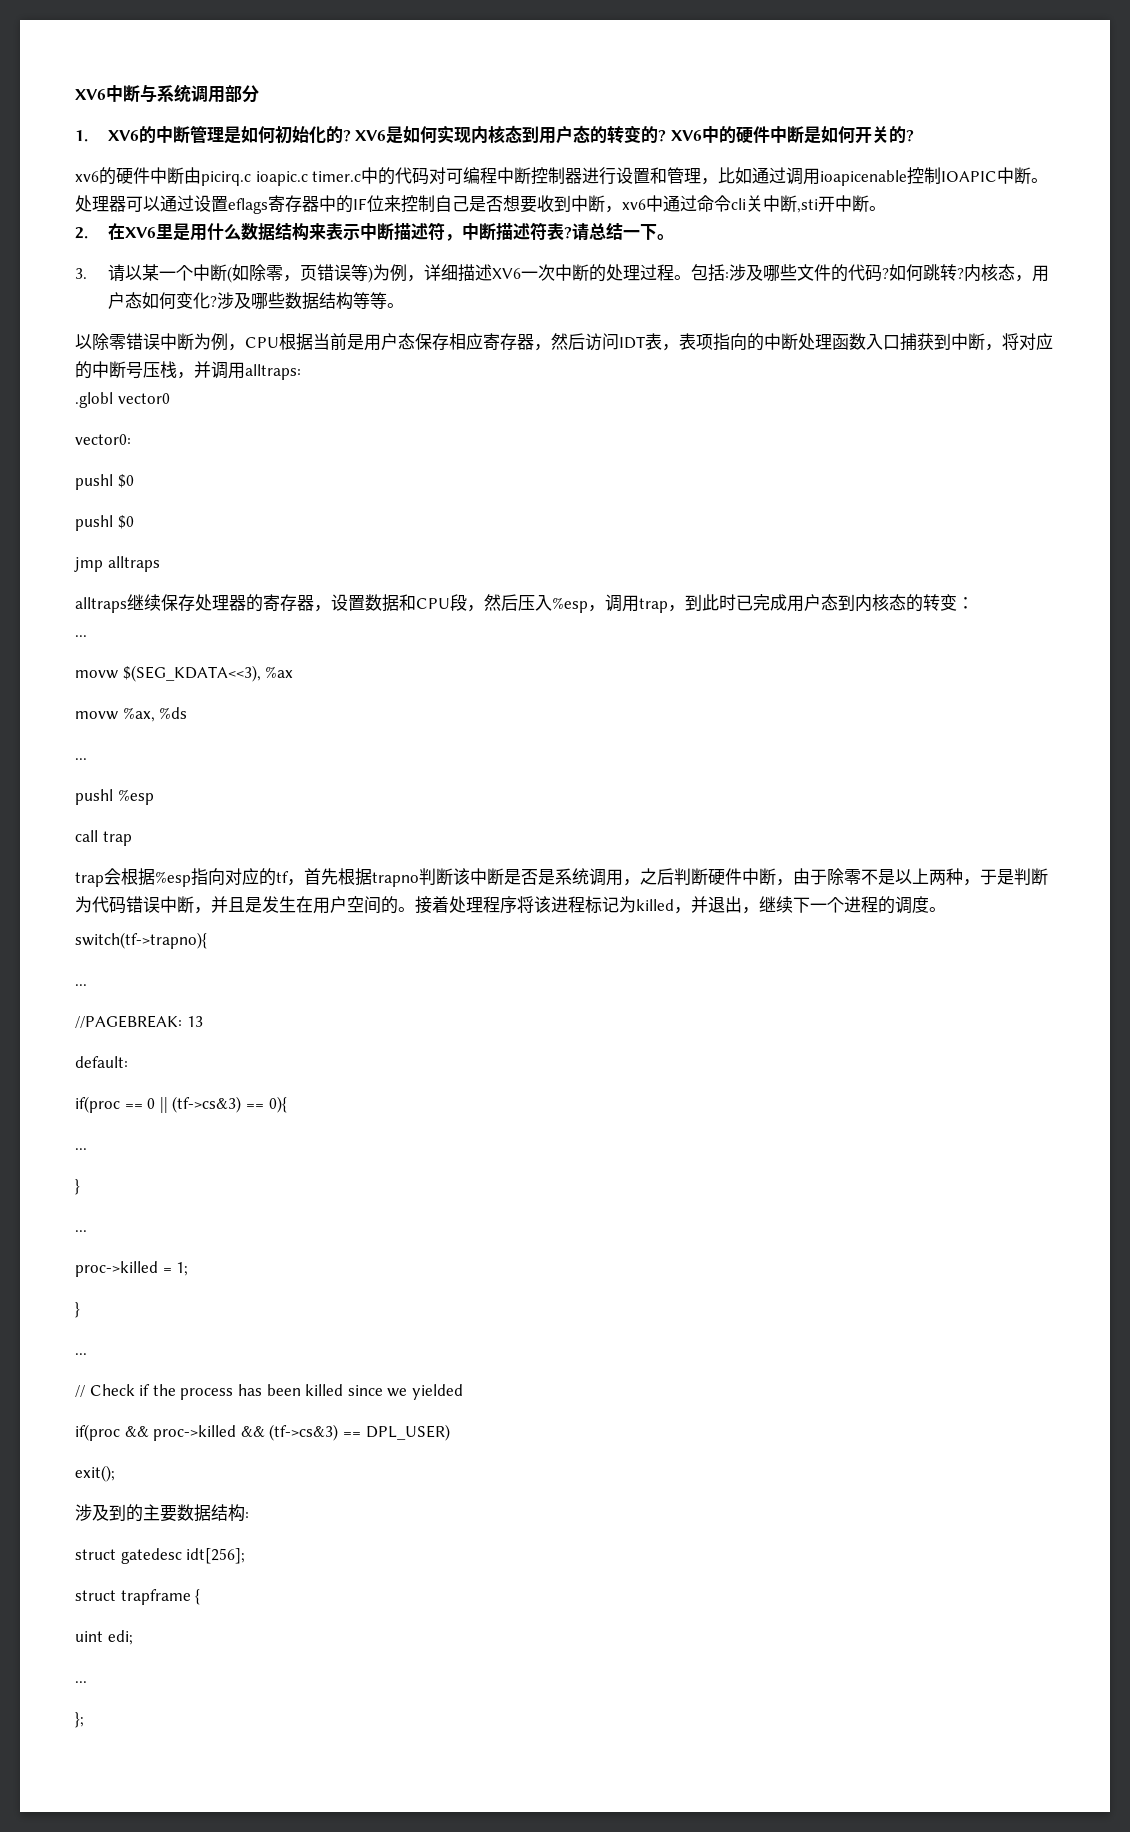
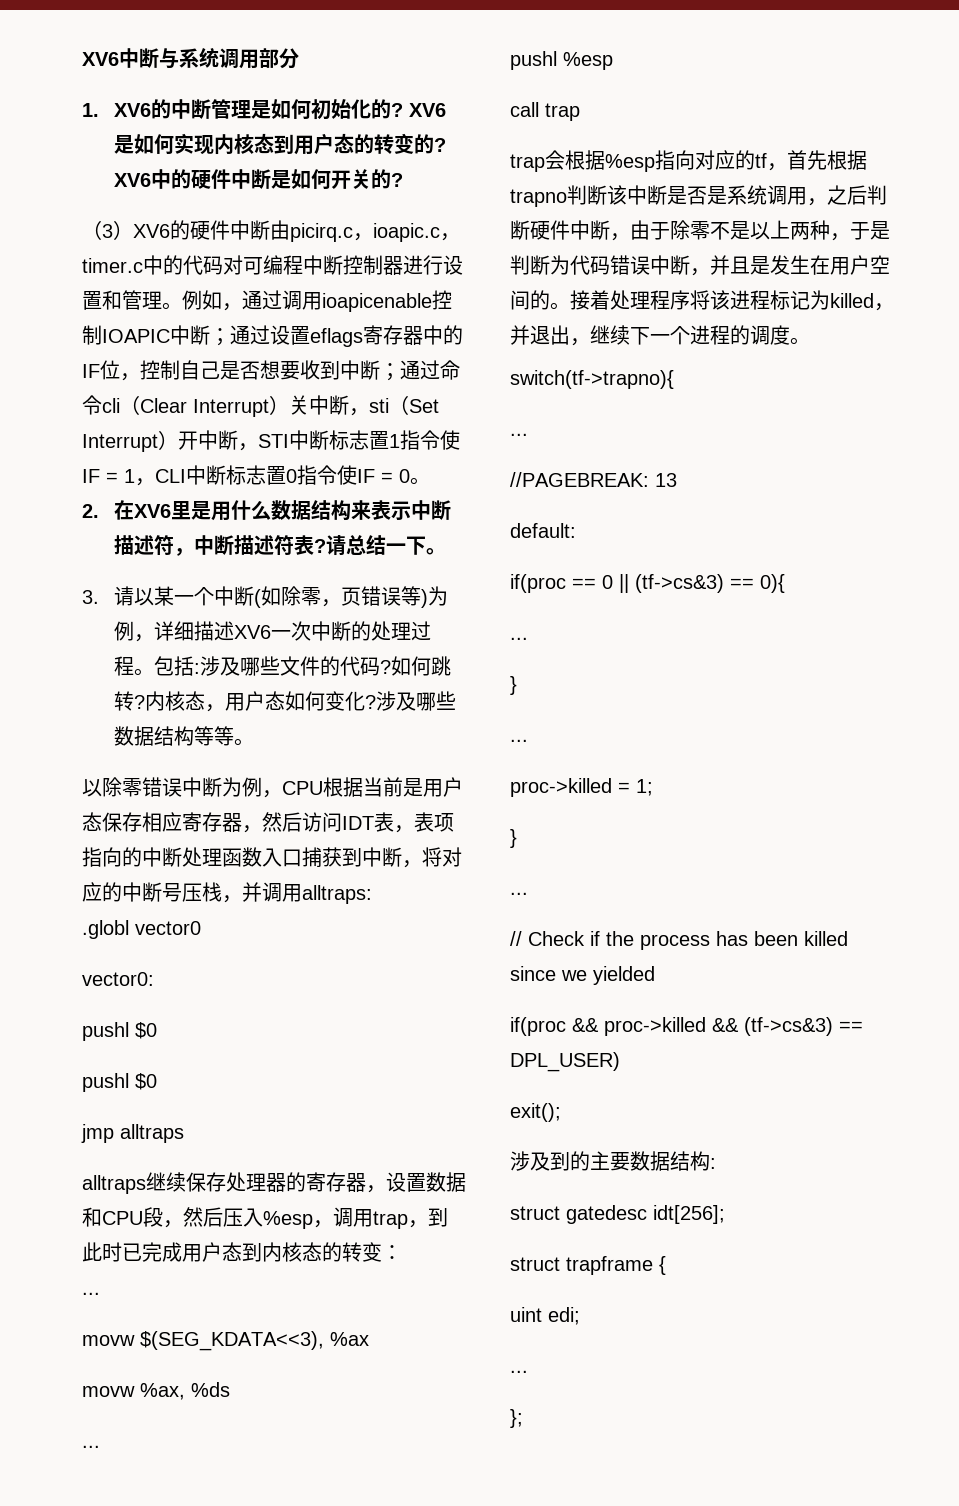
- xv6的硬件中断由picirq.c ioapic.c timer.c中的代码对可编程中断控制器进行设置和管理，比如通过调用ioapicenable控制IOAPIC中断。处理器可以通过设置eflags寄存器中的IF位来控制自己是否想要收到中断，xv6中通过命令cli关中断,sti开中断。
+ （3）XV6的硬件中断由picirq.c，ioapic.c，timer.c中的代码对可编程中断控制器进行设置和管理。例如，通过调用ioapicenable控制IOAPIC中断；通过设置eflags寄存器中的IF位，控制自己是否想要收到中断；通过命令cli（Clear Interrupt）关中断，sti（Set Interrupt）开中断，STI中断标志置1指令使IF = 1，CLI中断标志置0指令使IF = 0。

